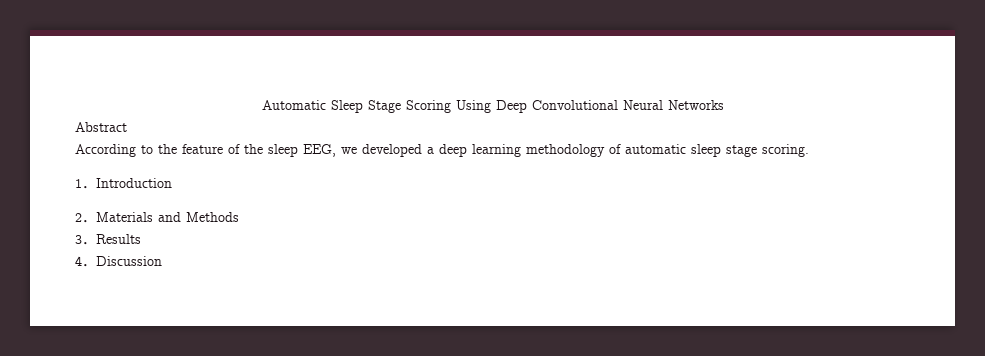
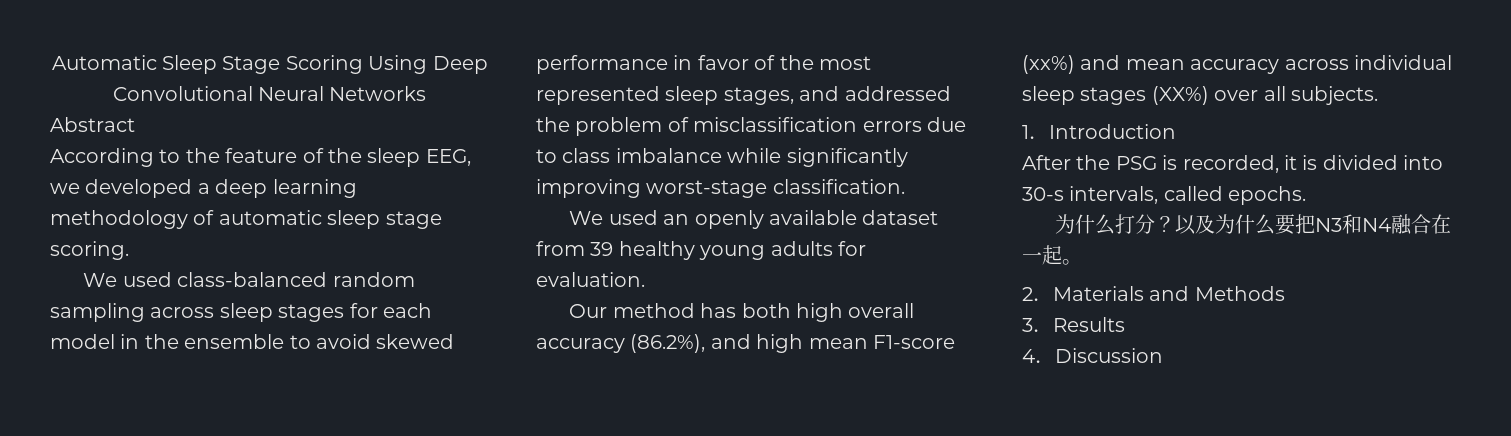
+ We used class-balanced random sampling across sleep stages for each model in the ensemble to avoid skewed performance in favor of the most represented sleep stages, and addressed the problem of misclassification errors due to class imbalance while significantly improving worst-stage classification.
+ We used an openly available dataset from 39 healthy young adults for evaluation.
+ Our method has both high overall accuracy (86.2%), and high mean F1-score (xx%) and mean accuracy across individual sleep stages (XX%) over all subjects.
  1．Introduction
+ After the PSG is recorded, it is divided into 30-s intervals, called epochs.
+ 为什么打分？以及为什么要把N3和N4融合在一起。

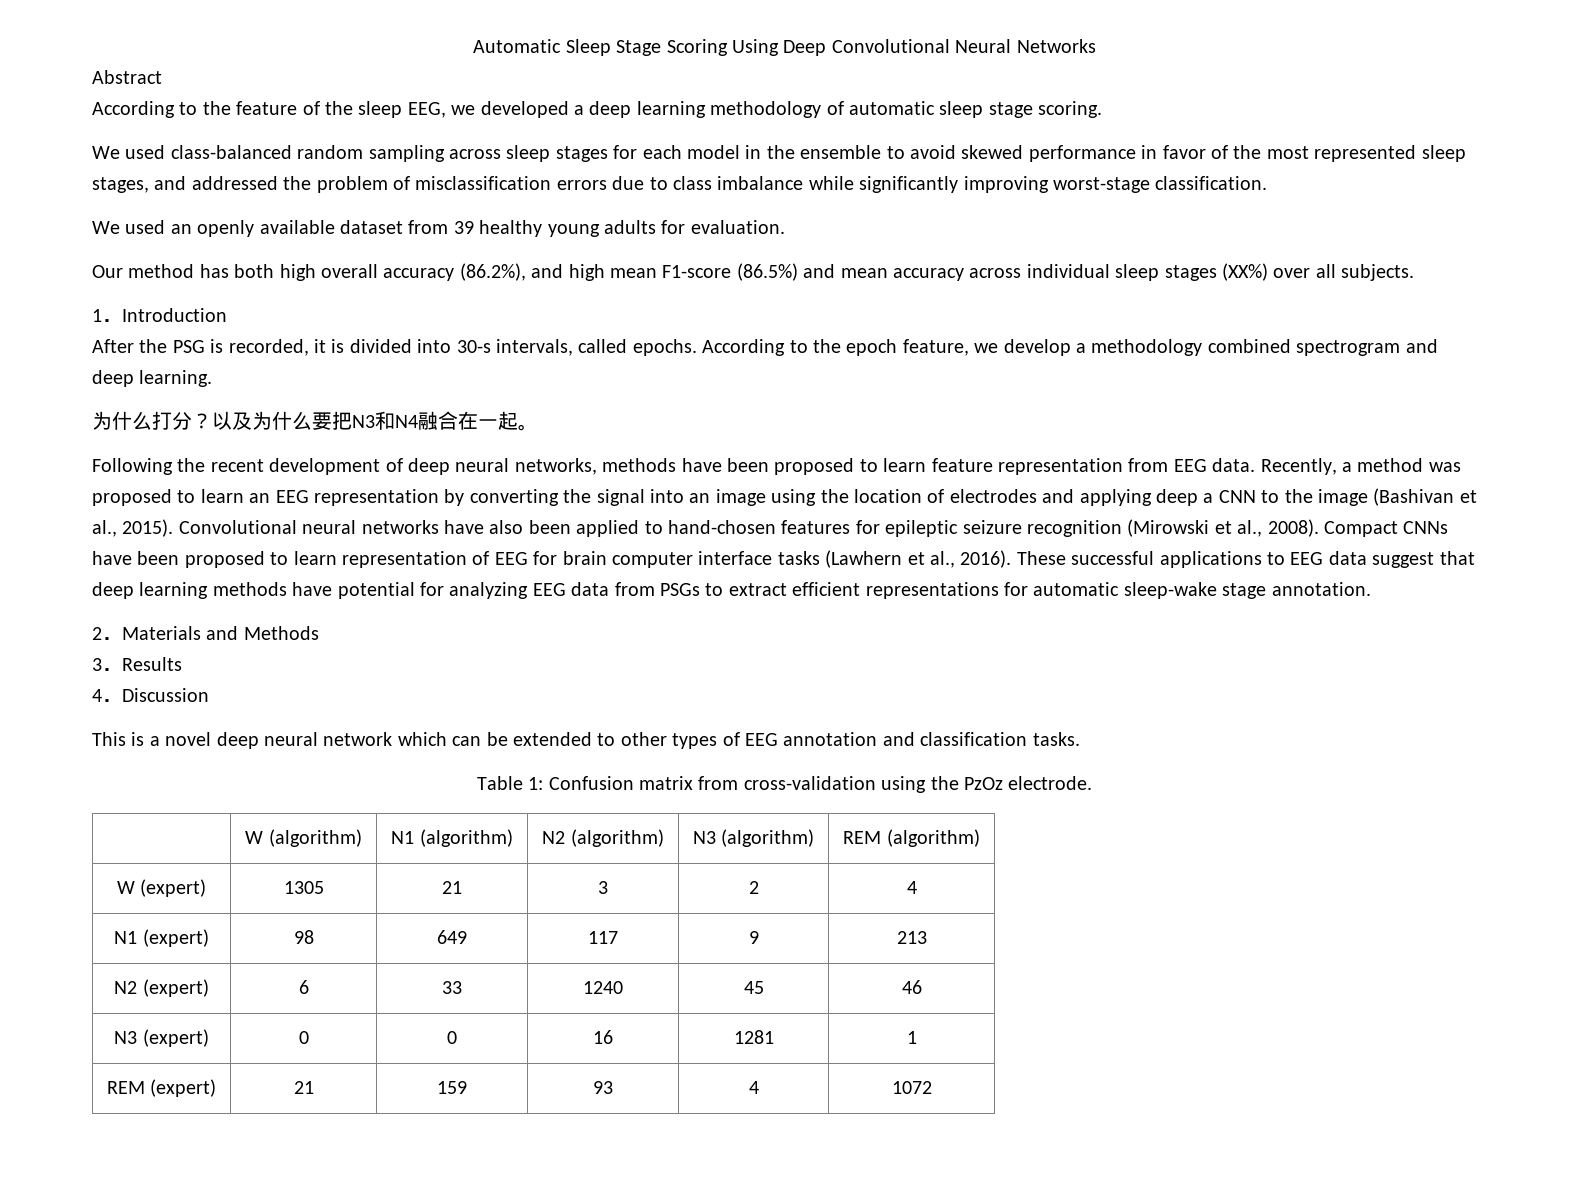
- Our method has both high overall accuracy (86.2%), and high mean F1-score (xx%) and mean accuracy across individual sleep stages (XX%) over all subjects.
+ Our method has both high overall accuracy (86.2%), and high mean F1-score (86.5%) and mean accuracy across individual sleep stages (XX%) over all subjects.
+ According to the epoch feature, we develop a methodology combined spectrogram and deep learning.
+ Following the recent development of deep neural networks, methods have been proposed to learn feature representation from EEG data. Recently, a method was proposed to learn an EEG representation by converting the signal into an image using the location of electrodes and applying deep a CNN to the image (Bashivan et al., 2015). Convolutional neural networks have also been applied to hand-chosen features for epileptic seizure recognition (Mirowski et al., 2008). Compact CNNs have been proposed to learn representation of EEG for brain computer interface tasks (Lawhern et al., 2016). These successful applications to EEG data suggest that deep learning methods have potential for analyzing EEG data from PSGs to extract efficient representations for automatic sleep-wake stage annotation.
+ This is a novel deep neural network which can be extended to other types of EEG annotation and classification tasks.
+ Table 1: Confusion matrix from cross-validation using the PzOz electrode.
+ | W (algorithm) | N1 (algorithm) | N2 (algorithm) | N3 (algorithm) | REM (algorithm)
+ W (expert) | 1305 | 21 | 3 | 2 | 4
+ N1 (expert) | 98 | 649 | 117 | 9 | 213
+ N2 (expert) | 6 | 33 | 1240 | 45 | 46
+ N3 (expert) | 0 | 0 | 16 | 1281 | 1
+ REM (expert) | 21 | 159 | 93 | 4 | 1072

